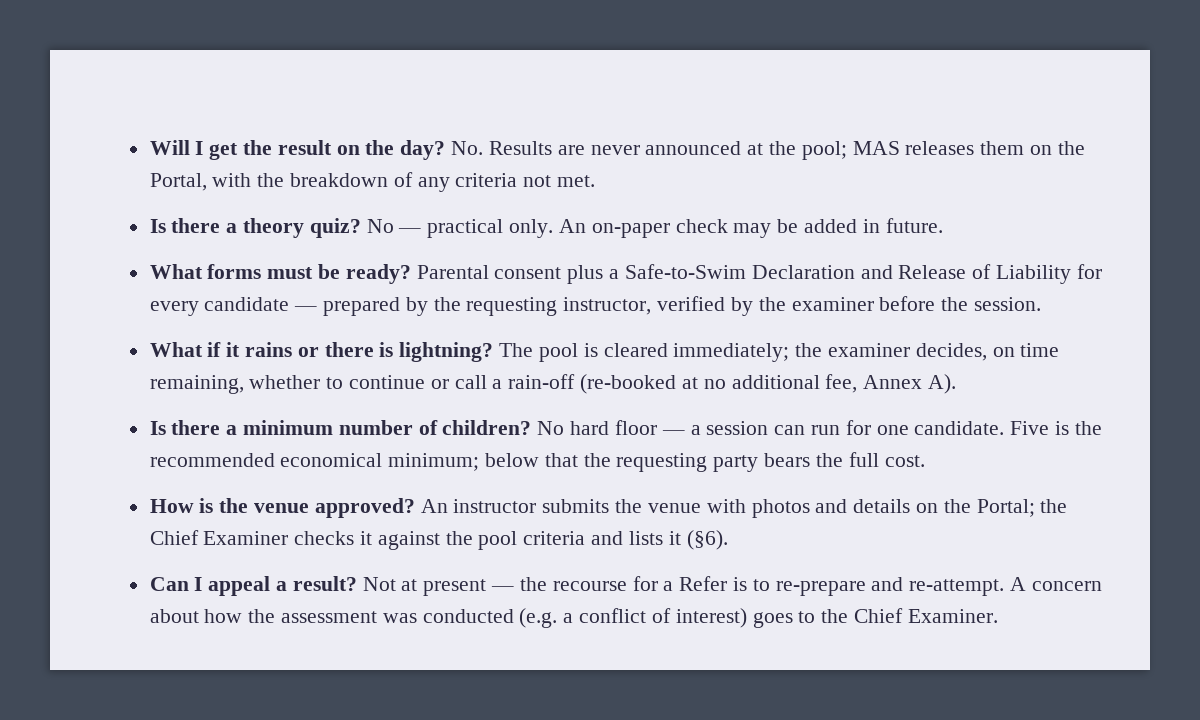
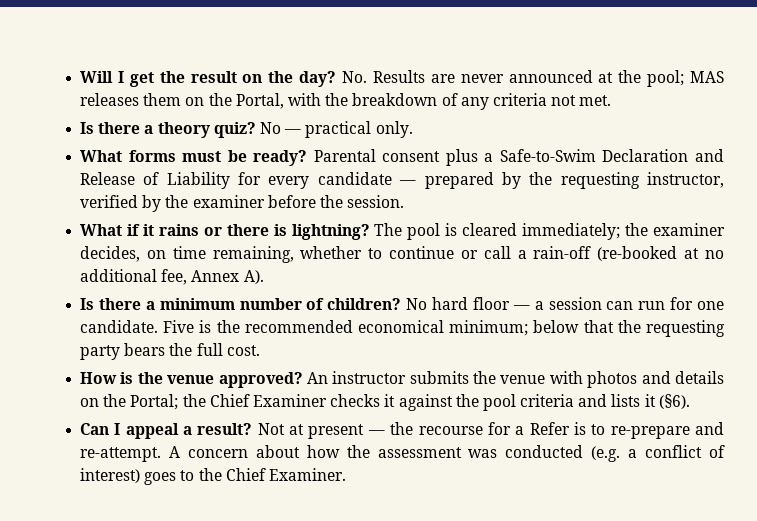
- An on-paper check may be added in future.

